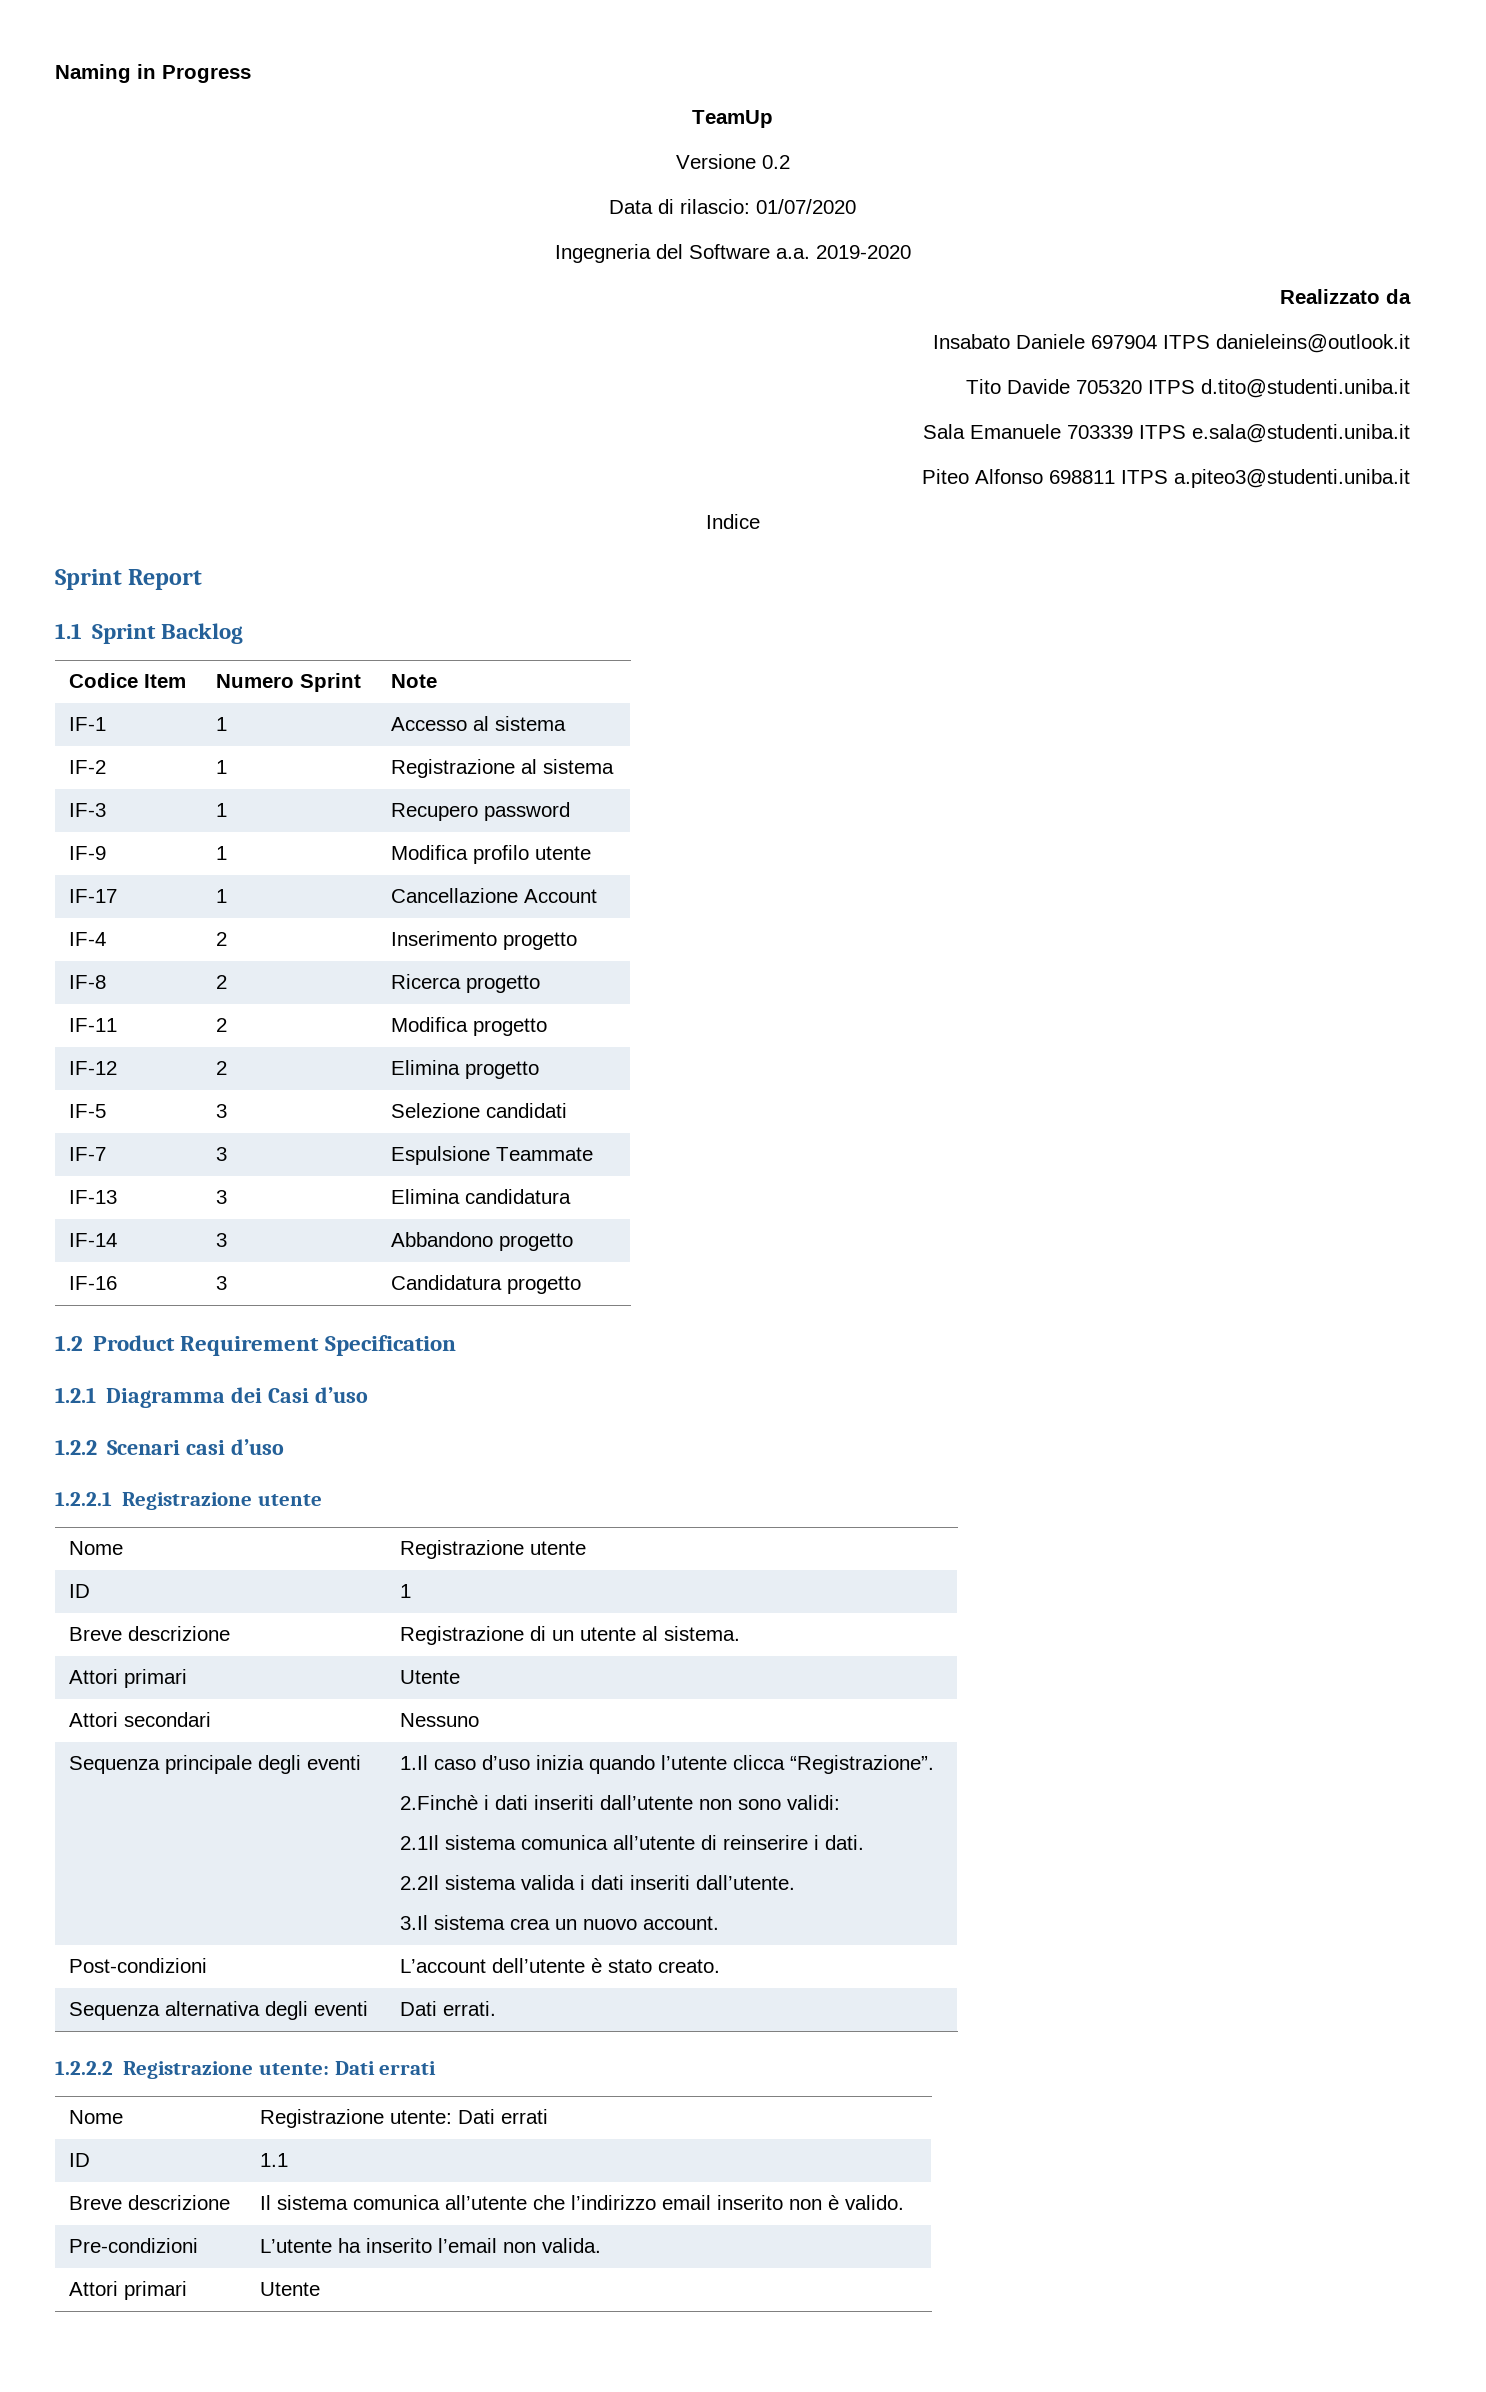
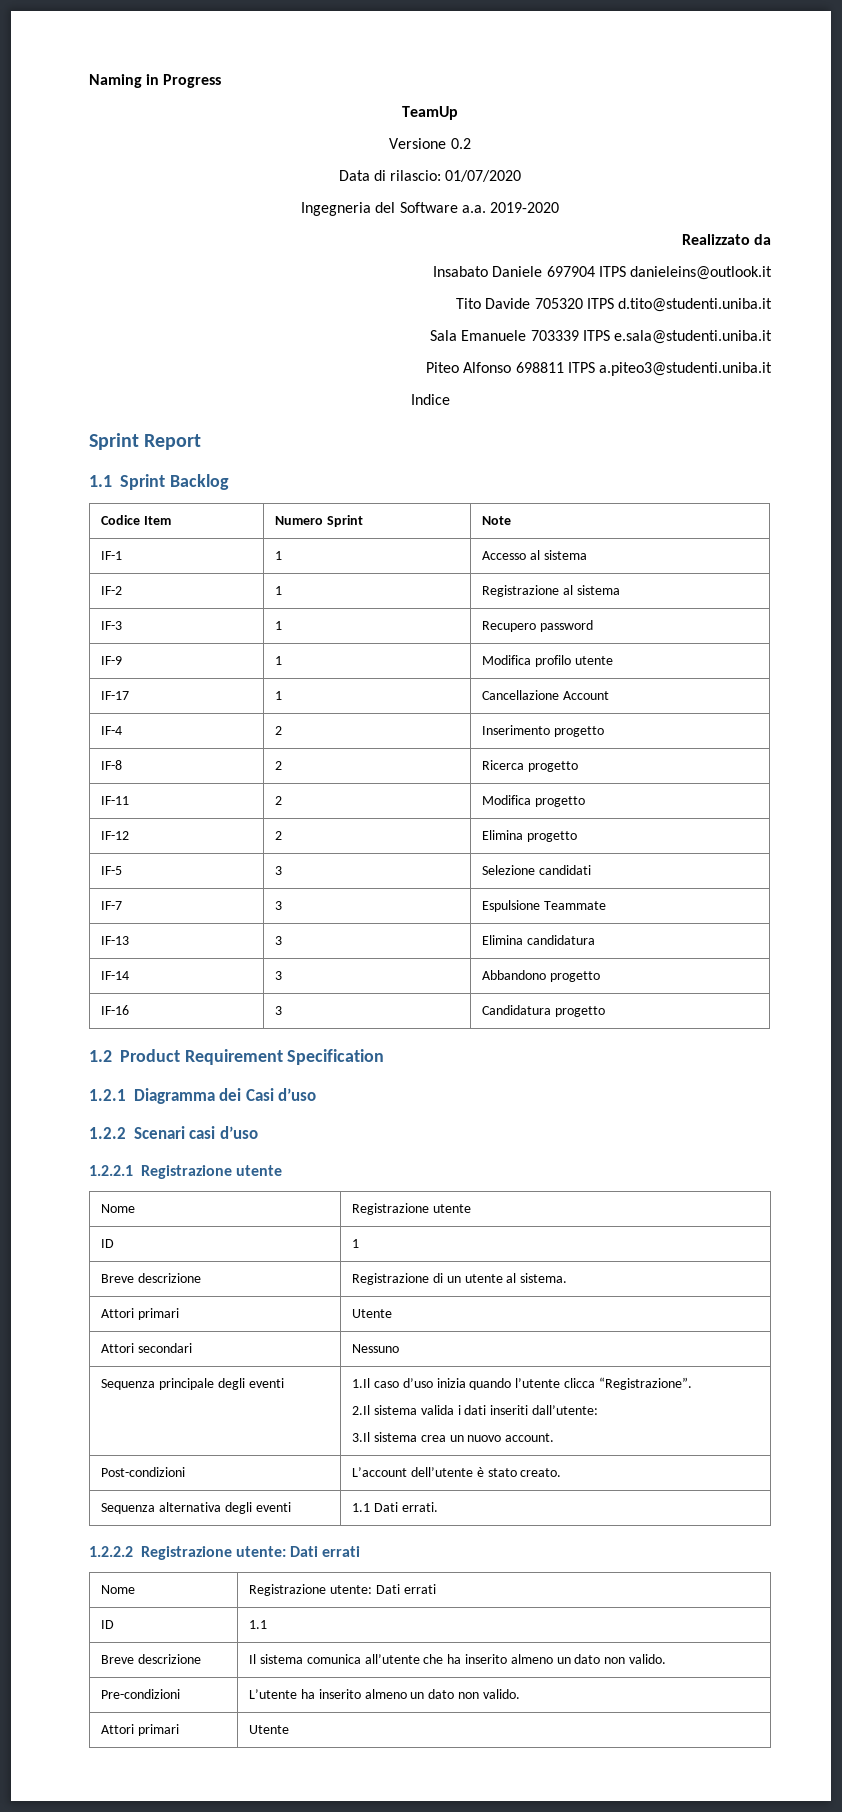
- 2.Finchè i dati inseriti dall’utente non sono validi:
- 2.1Il sistema comunica all’utente di reinserire i dati.
- 2.2Il sistema valida i dati inseriti dall’utente.
+ 2.Il sistema valida i dati inseriti dall’utente:
- Sequenza alternativa degli eventi | Dati errati.
+ Sequenza alternativa degli eventi | 1.1 Dati errati.
- Breve descrizione | Il sistema comunica all’utente che l’indirizzo email inserito non è valido.
+ Breve descrizione | Il sistema comunica all’utente che ha inserito almeno un dato non valido.
- Pre-condizioni | L’utente ha inserito l’email non valida.
+ Pre-condizioni | L’utente ha inserito almeno un dato non valido.

